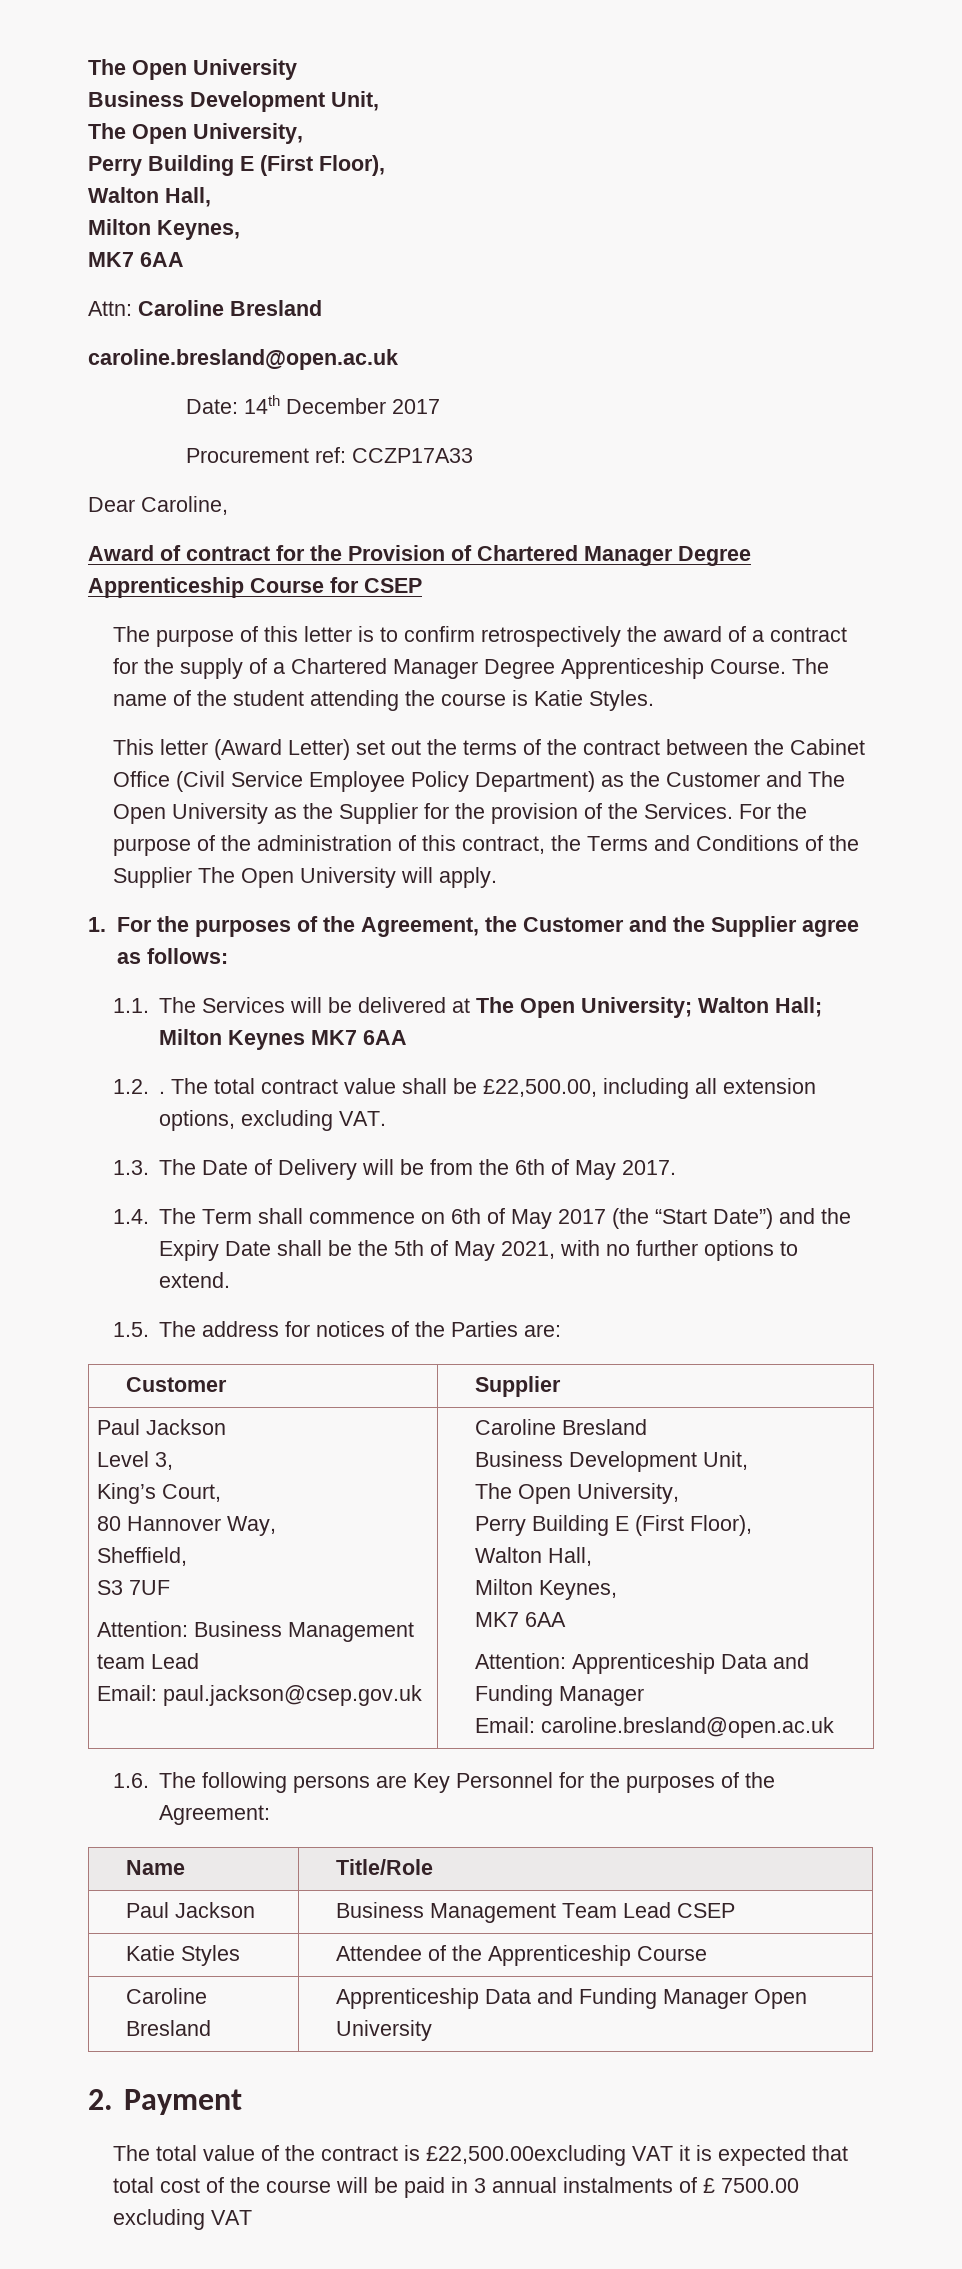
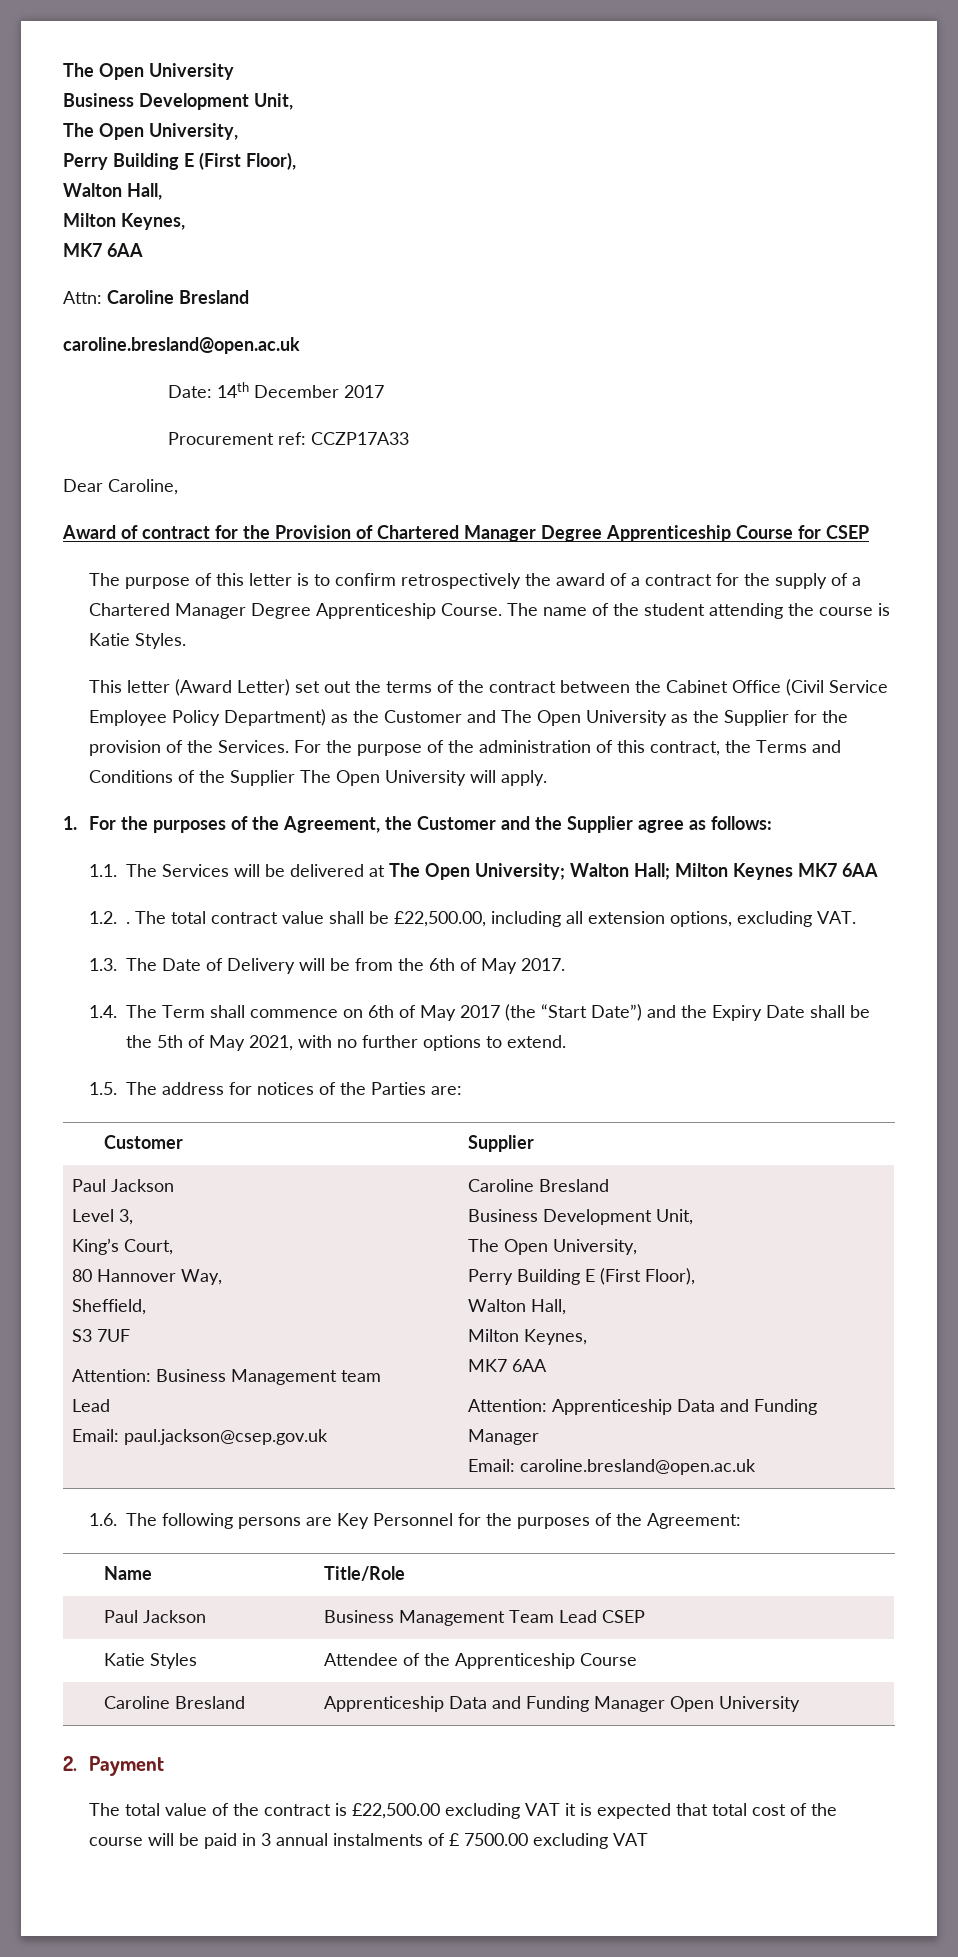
- The total value of the contract is £22,500.00excluding VAT it is expected that total cost of the course will be paid in 3 annual instalments of £ 7500.00 excluding VAT
+ The total value of the contract is £22,500.00 excluding VAT it is expected that total cost of the course will be paid in 3 annual instalments of £ 7500.00 excluding VAT

